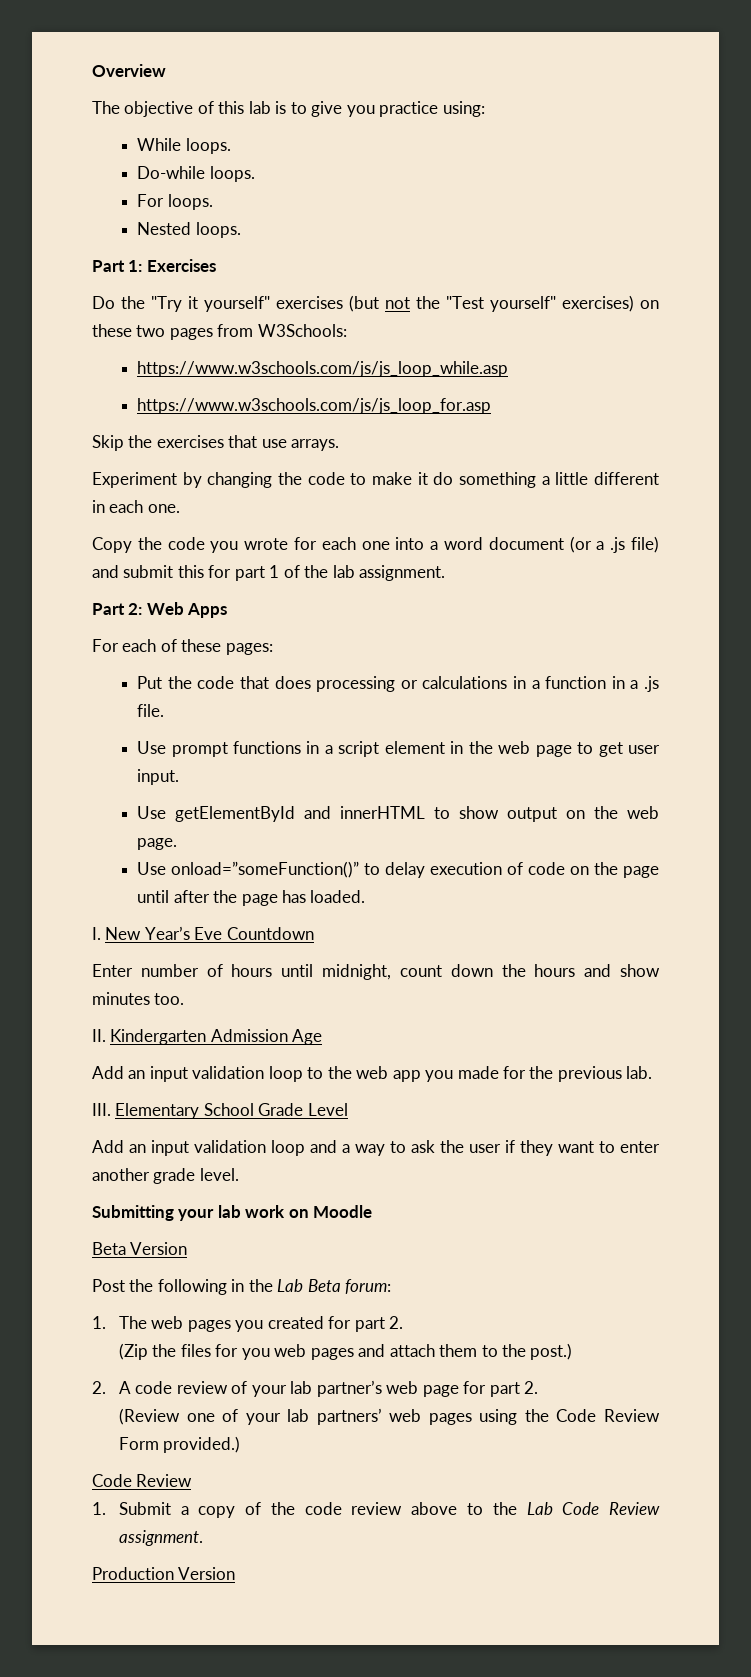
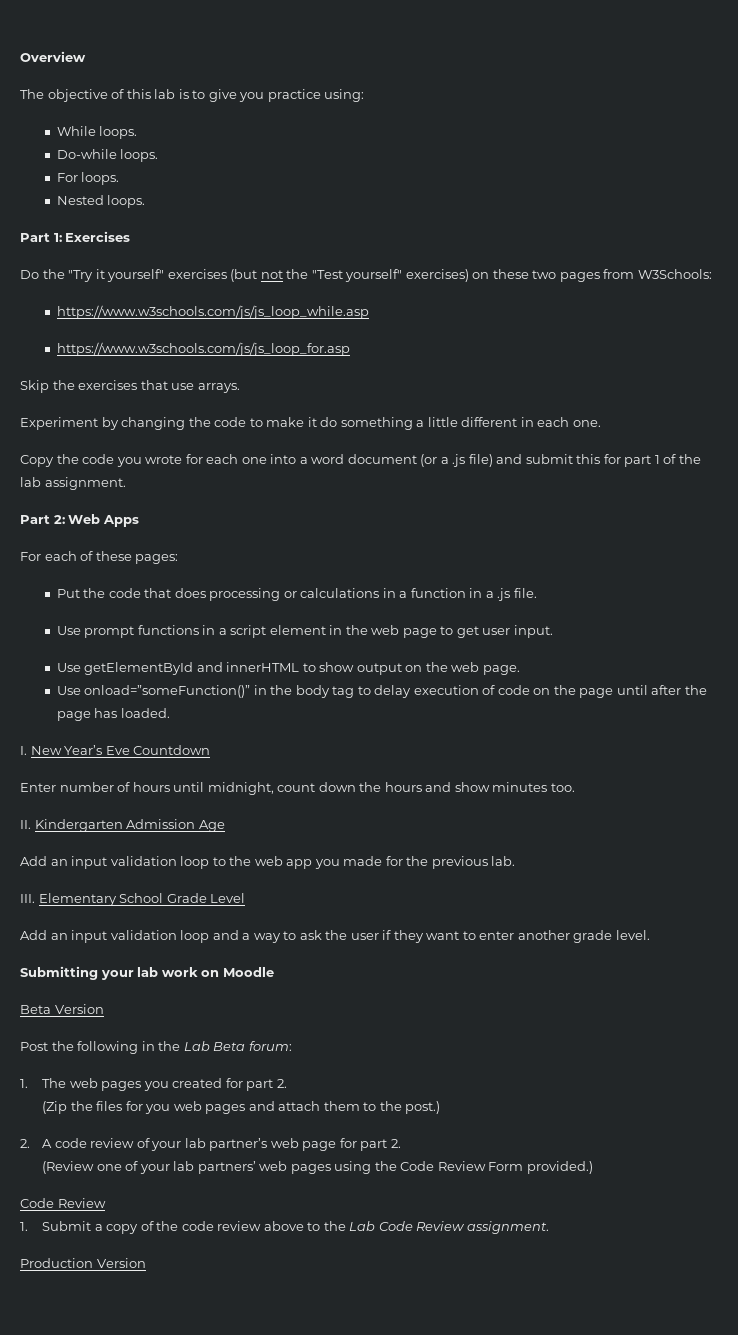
- Use onload=”someFunction()” to delay execution of code on the page until after the page has loaded.
+ Use onload=”someFunction()” in the body tag to delay execution of code on the page until after the page has loaded.

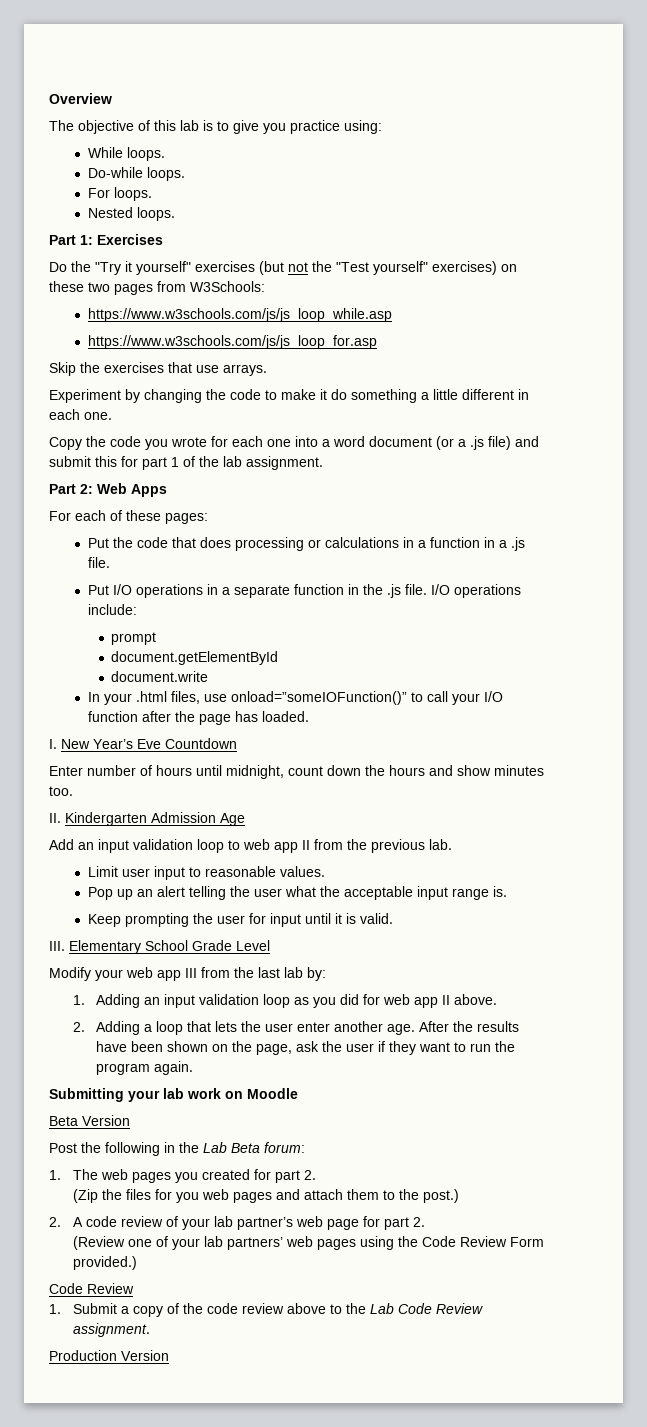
- Use prompt functions in a script element in the web page to get user input.
- Use getElementById and innerHTML to show output on the web page.
- Use onload=”someFunction()” in the body tag to delay execution of code on the page until after the page has loaded.
+ Put I/O operations in a separate function in the .js file. I/O operations include:
+ prompt
+ document.getElementById
+ document.write
+ In your .html files, use onload=”someIOFunction()” to call your I/O function after the page has loaded.
- Add an input validation loop to the web app you made for the previous lab.
+ Add an input validation loop to web app II from the previous lab.
+ Limit user input to reasonable values.
+ Pop up an alert telling the user what the acceptable input range is.
+ Keep prompting the user for input until it is valid.
- Add an input validation loop and a way to ask the user if they want to enter another grade level.
+ Modify your web app III from the last lab by:
+ 1. Adding an input validation loop as you did for web app II above.
+ 2. Adding a loop that lets the user enter another age. After the results have been shown on the page, ask the user if they want to run the program again.

